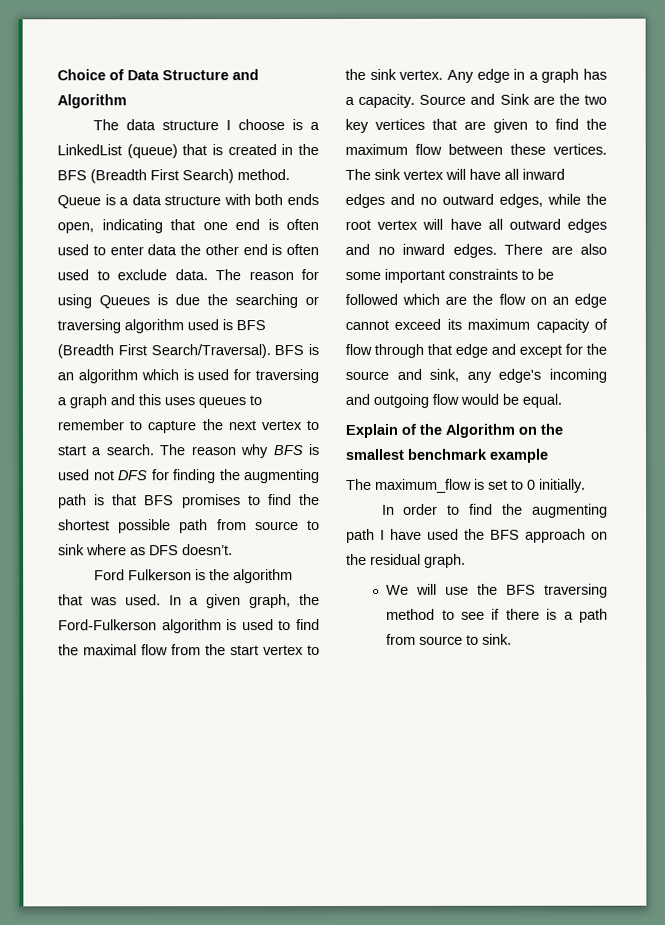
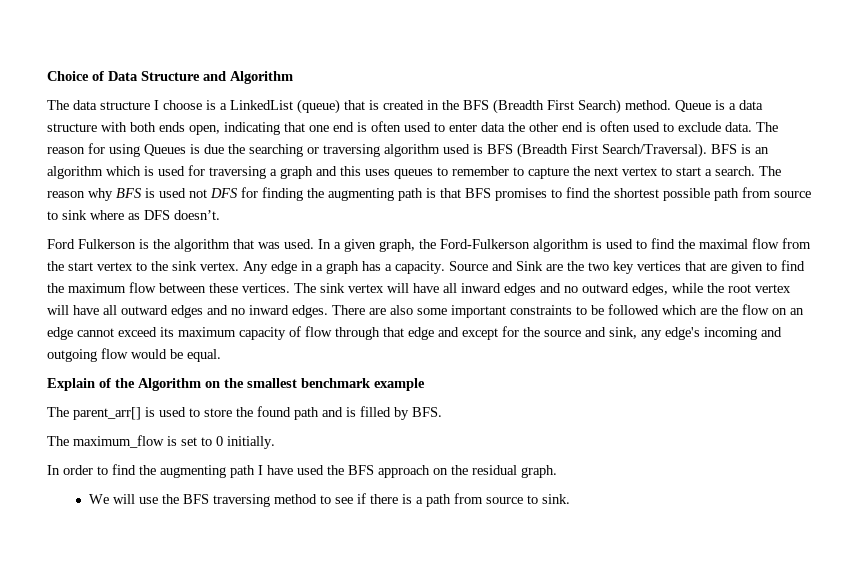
+ The parent_arr[] is used to store the found path and is filled by BFS.

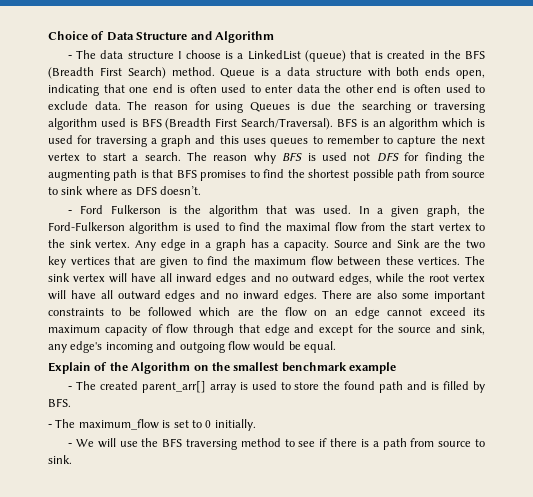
- The data structure I choose is a LinkedList (queue) that is created in the BFS (Breadth First Search) method.
+ - The data structure I choose is a LinkedList (queue) that is created in the BFS (Breadth First Search) method.
- Ford Fulkerson is the algorithm that was used.
+ - Ford Fulkerson is the algorithm that was used.
- The parent_arr[] is used to store the found path and is filled by BFS.
+ - The created parent_arr[] array is used to store the found path and is filled by BFS.
- The maximum_flow is set to 0 initially.
+ - The maximum_flow is set to 0 initially.
- In order to find the augmenting path I have used the BFS approach on the residual graph.
- We will use the BFS traversing method to see if there is a path from source to sink.
+ - We will use the BFS traversing method to see if there is a path from source to sink.

